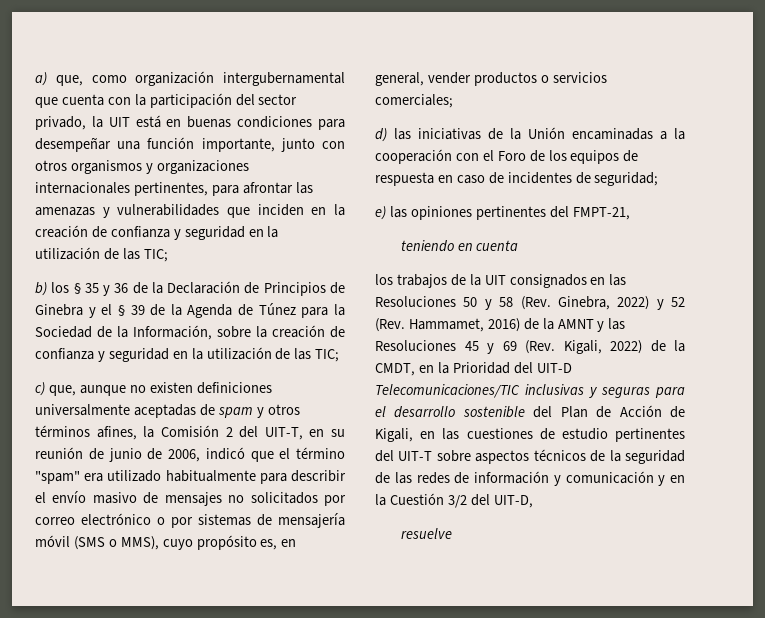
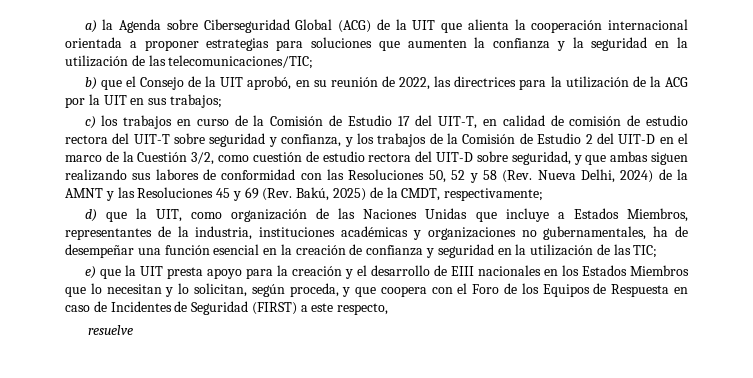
- a) que, como organización intergubernamental que cuenta con la participación del sector privado, la UIT está en buenas condiciones para desempeñar una función importante, junto con otros organismos y organizaciones internacionales pertinentes, para afrontar las amenazas y vulnerabilidades que inciden en la creación de confianza y seguridad en la utilización de las TIC;
+ a) la Agenda sobre Ciberseguridad Global (ACG) de la UIT que alienta la cooperación internacional orientada a proponer estrategias para soluciones que aumenten la confianza y la seguridad en la utilización de las telecomunicaciones/TIC;
+ b) que el Consejo de la UIT aprobó, en su reunión de 2022, las directrices para la utilización de la ACG por la UIT en sus trabajos;
+ c) los trabajos en curso de la Comisión de Estudio 17 del UIT-T, en calidad de comisión de estudio rectora del UIT-T sobre seguridad y confianza, y los trabajos de la Comisión de Estudio 2 del UIT-D en el marco de la Cuestión 3/2, como cuestión de estudio rectora del UIT-D sobre seguridad, y que ambas siguen realizando sus labores de conformidad con las Resoluciones 50, 52 y 58 (Rev. Nueva Delhi, 2024) de la AMNT y las Resoluciones 45 y 69 (Rev. Bakú, 2025) de la CMDT, respectivamente;
+ d) que la UIT, como organización de las Naciones Unidas que incluye a Estados Miembros, representantes de la industria, instituciones académicas y organizaciones no gubernamentales, ha de desempeñar una función esencial en la creación de confianza y seguridad en la utilización de las TIC;
- b) los § 35 y 36 de la Declaración de Principios de Ginebra y el § 39 de la Agenda de Túnez para la Sociedad de la Información, sobre la creación de confianza y seguridad en la utilización de las TIC;
- c) que, aunque no existen definiciones universalmente aceptadas de spam y otros términos afines, la Comisión 2 del UIT-T, en su reunión de junio de 2006, indicó que el término "spam" era utilizado habitualmente para describir el envío masivo de mensajes no solicitados por correo electrónico o por sistemas de mensajería móvil (SMS o MMS), cuyo propósito es, en general, vender productos o servicios comerciales;
- d) las iniciativas de la Unión encaminadas a la cooperación con el Foro de los equipos de respuesta en caso de incidentes de seguridad;
- e) las opiniones pertinentes del FMPT-21,
- teniendo en cuenta
- los trabajos de la UIT consignados en las Resoluciones 50 y 58 (Rev. Ginebra, 2022) y 52 (Rev. Hammamet, 2016) de la AMNT y las Resoluciones 45 y 69 (Rev. Kigali, 2022) de la CMDT, en la Prioridad del UIT-D Telecomunicaciones/TIC inclusivas y seguras para el desarrollo sostenible del Plan de Acción de Kigali, en las cuestiones de estudio pertinentes del UIT-T sobre aspectos técnicos de la seguridad de las redes de información y comunicación y en la Cuestión 3/2 del UIT-D,
+ e) que la UIT presta apoyo para la creación y el desarrollo de EIII nacionales en los Estados Miembros que lo necesitan y lo solicitan, según proceda, y que coopera con el Foro de los Equipos de Respuesta en caso de Incidentes de Seguridad (FIRST) a este respecto,

